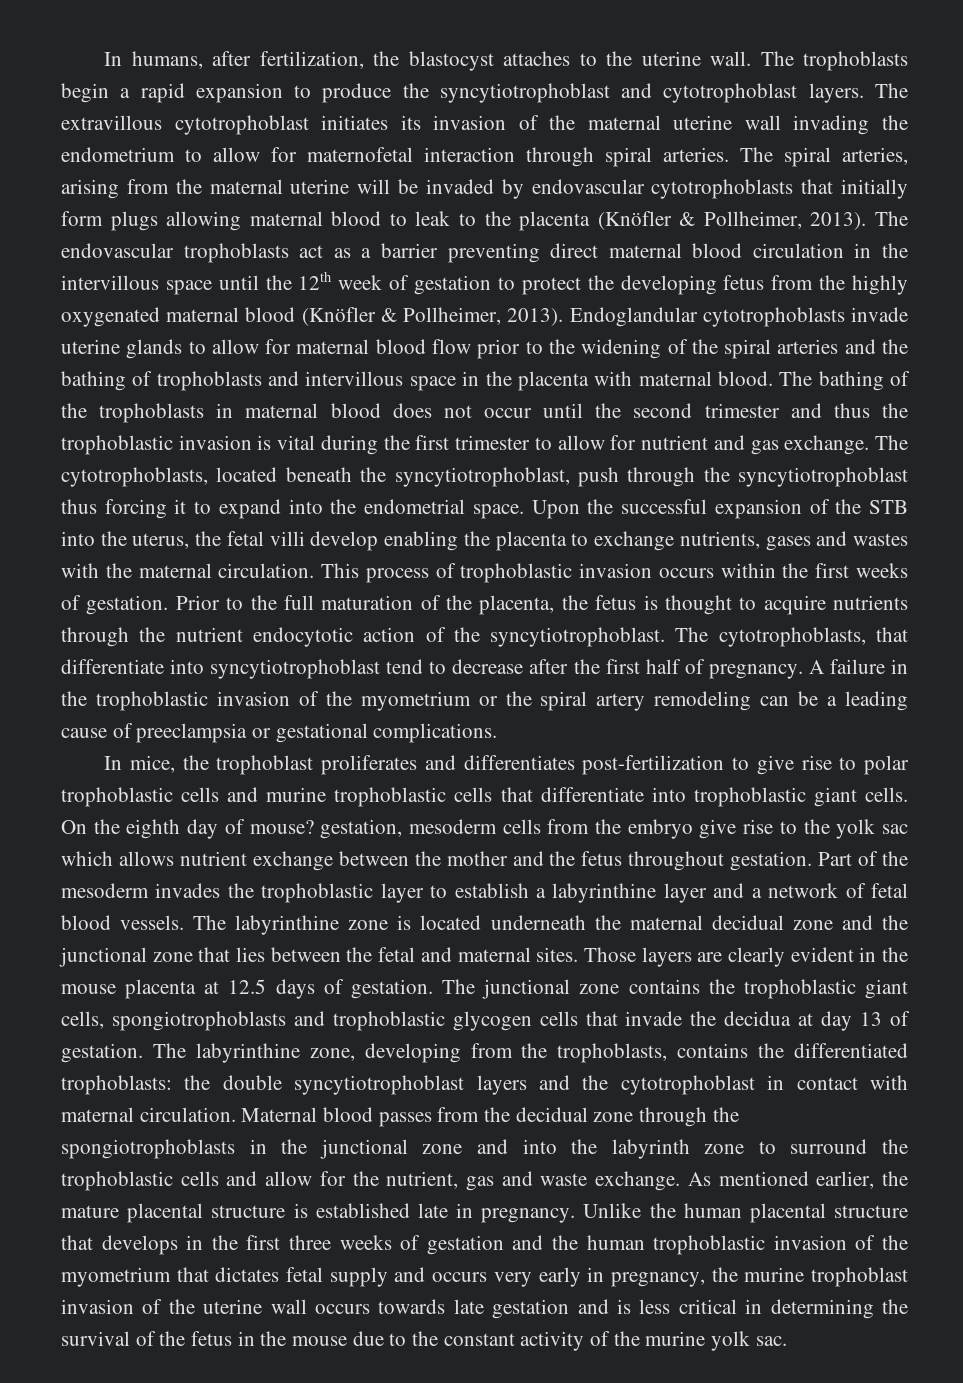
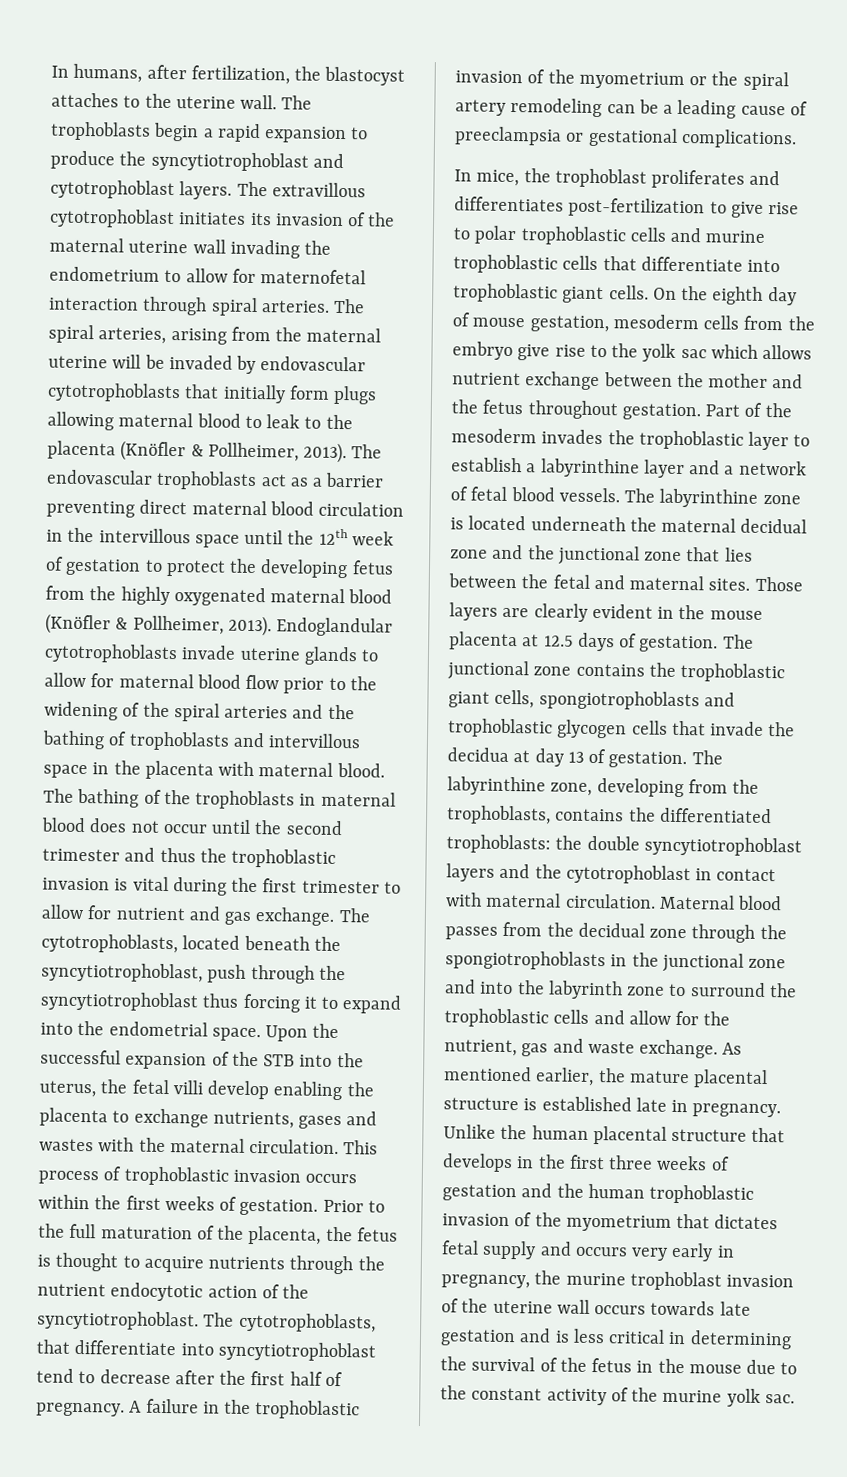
- On the eighth day of mouse? gestation, mesoderm cells from the embryo give rise to the yolk sac which allows nutrient exchange between the mother and the fetus throughout gestation.
+ On the eighth day of mouse gestation, mesoderm cells from the embryo give rise to the yolk sac which allows nutrient exchange between the mother and the fetus throughout gestation.

